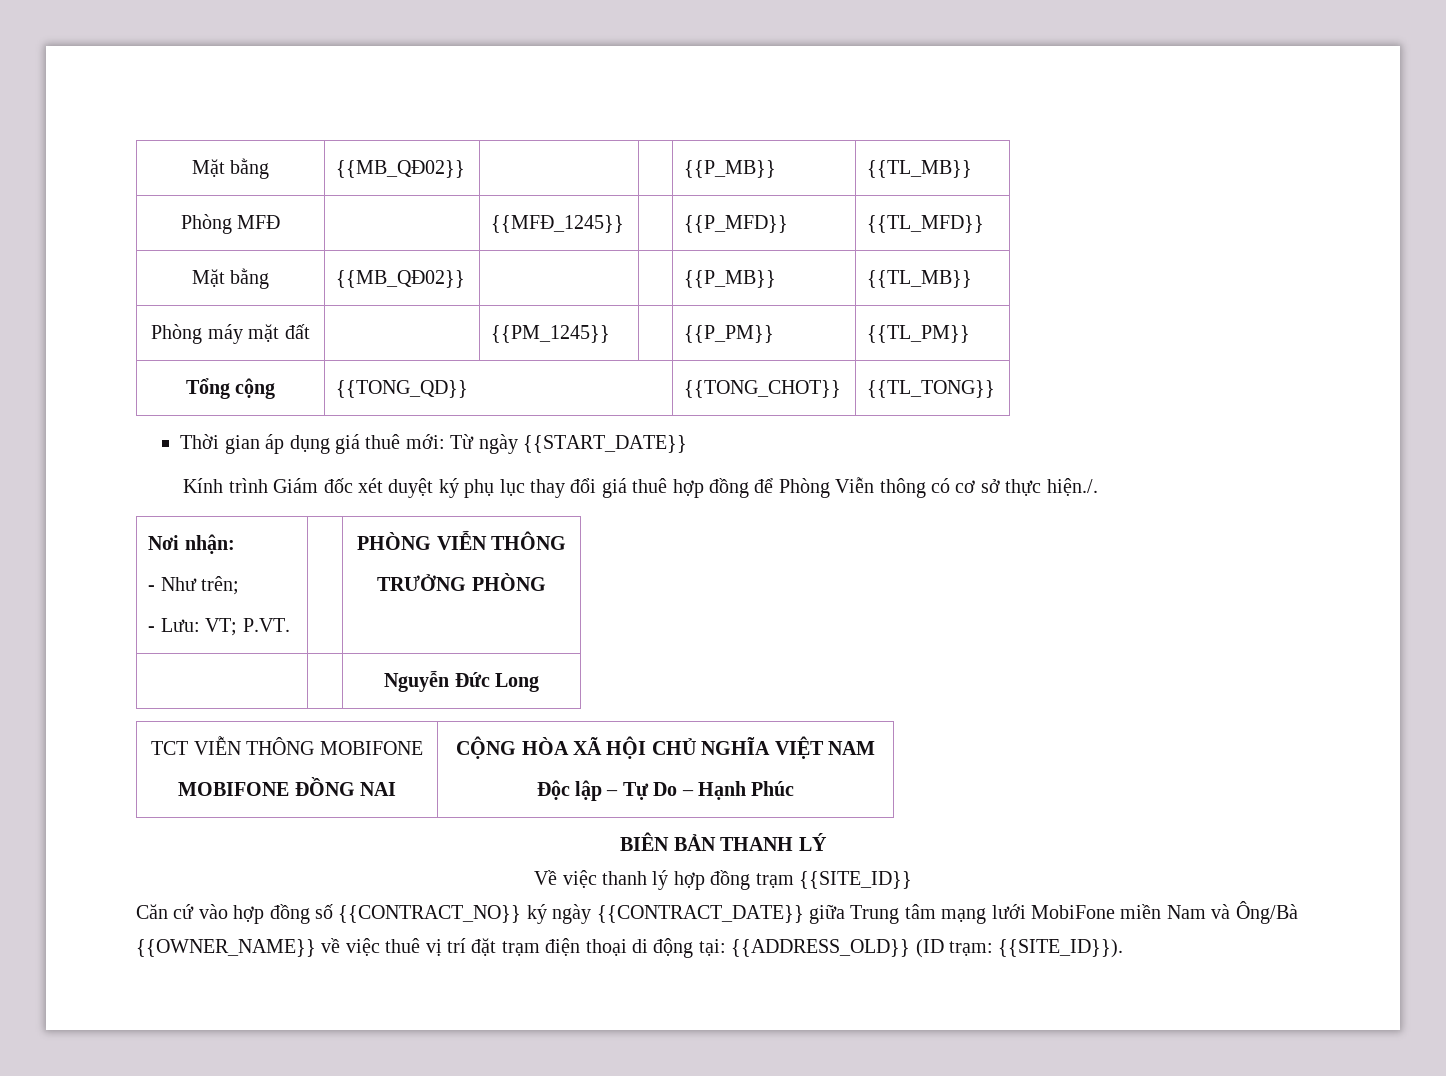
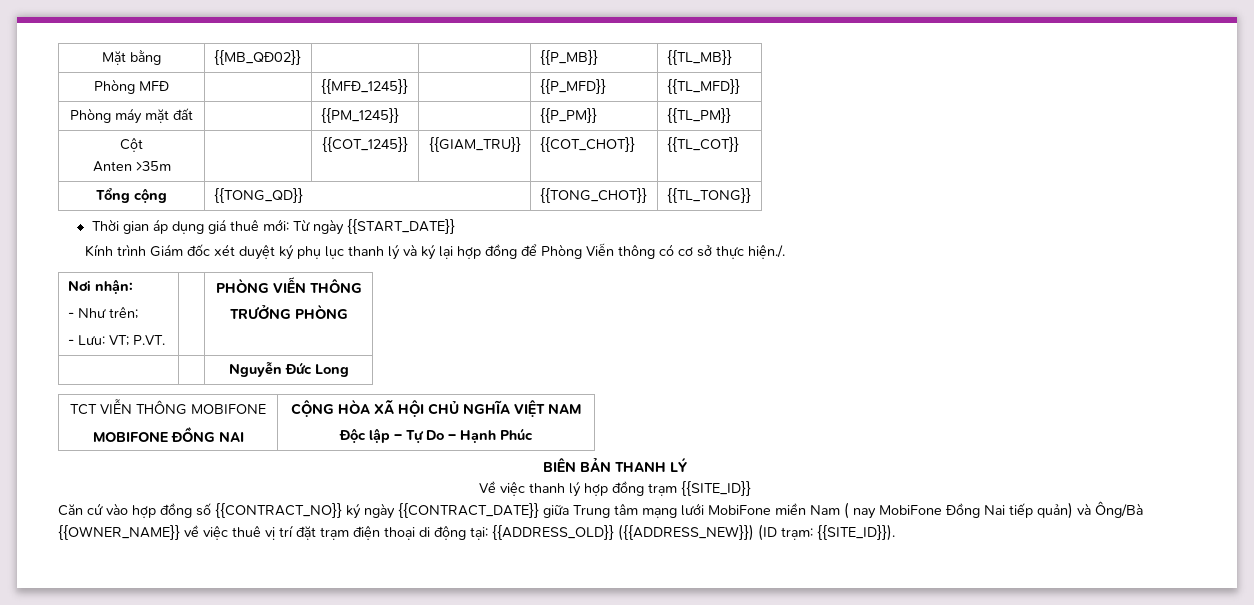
  Phòng MFĐ | | {{MFĐ_1245}} | | {{P_MFD}} | {{TL_MFD}}
- Mặt bằng | {{MB_QĐ02}} | | | {{P_MB}} | {{TL_MB}}
+ Cột
+ Anten >35m | | {{COT_1245}} | {{GIAM_TRU}} | {{COT_CHOT}} | {{TL_COT}}
- Kính trình Giám đốc xét duyệt ký phụ lục thay đổi giá thuê hợp đồng để Phòng Viễn thông có cơ sở thực hiện./.
+ Kính trình Giám đốc xét duyệt ký phụ lục thanh lý và ký lại hợp đồng để Phòng Viễn thông có cơ sở thực hiện./.
- Căn cứ vào hợp đồng số {{CONTRACT_NO}} ký ngày {{CONTRACT_DATE}} giữa Trung tâm mạng lưới MobiFone miền Nam và Ông/Bà {{OWNER_NAME}} về việc thuê vị trí đặt trạm điện thoại di động tại: {{ADDRESS_OLD}} (ID trạm: {{SITE_ID}}).
+ Căn cứ vào hợp đồng số {{CONTRACT_NO}} ký ngày {{CONTRACT_DATE}} giữa Trung tâm mạng lưới MobiFone miền Nam ( nay MobiFone Đồng Nai tiếp quản) và Ông/Bà {{OWNER_NAME}} về việc thuê vị trí đặt trạm điện thoại di động tại: {{ADDRESS_OLD}} ({{ADDRESS_NEW}}) (ID trạm: {{SITE_ID}}).

